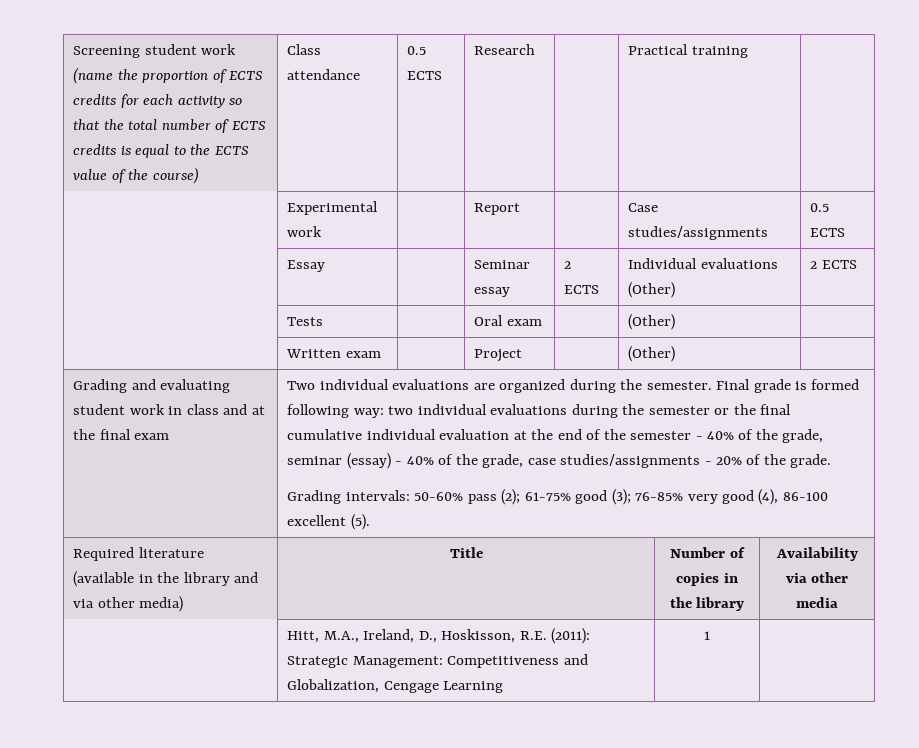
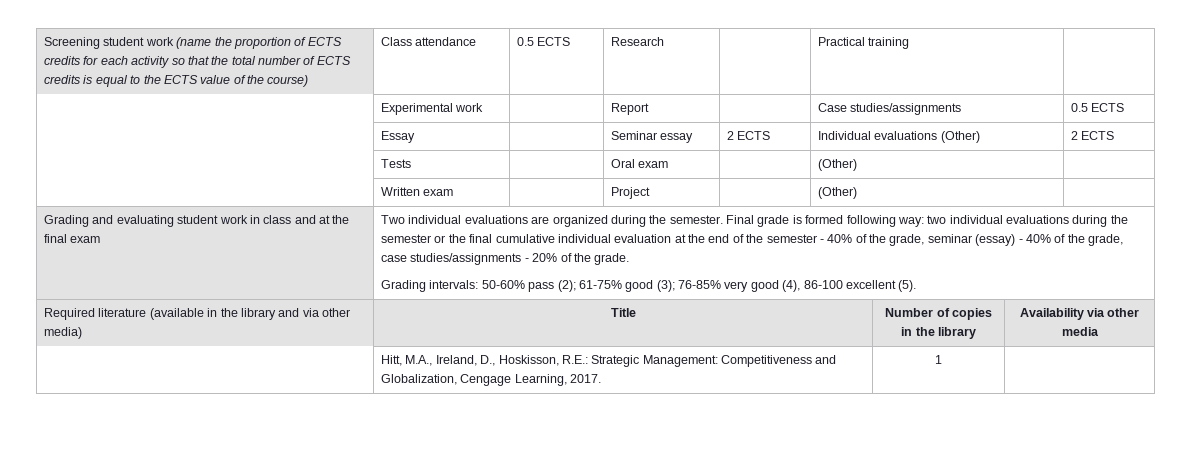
- | Hitt, M.A., Ireland, D., Hoskisson, R.E. (2011): Strategic Management: Competitiveness and Globalization, Cengage Learning | 1 |
+ | Hitt, M.A., Ireland, D., Hoskisson, R.E.: Strategic Management: Competitiveness and Globalization, Cengage Learning, 2017. | 1 |

